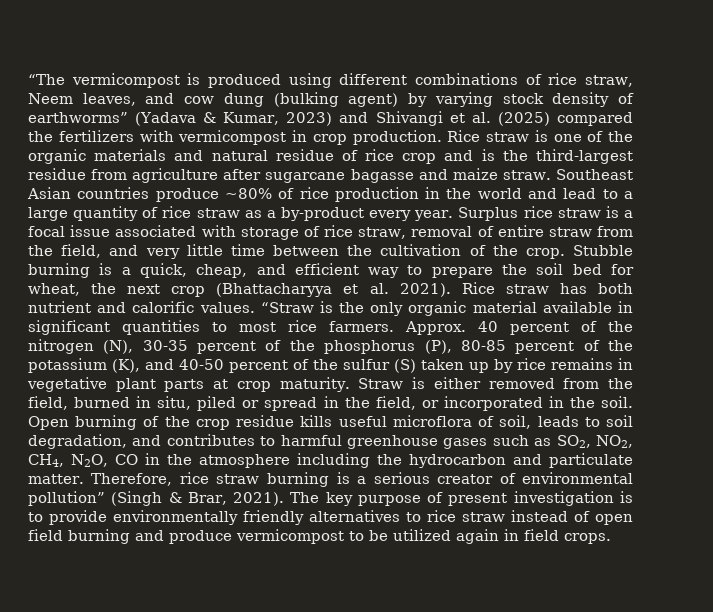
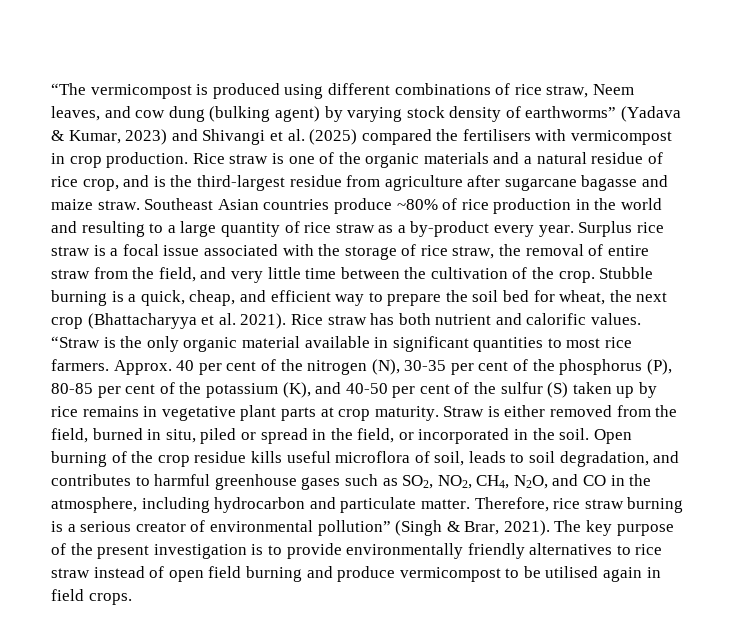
- “The vermicompost is produced using different combinations of rice straw, Neem leaves, and cow dung (bulking agent) by varying stock density of earthworms” (Yadava & Kumar, 2023) and Shivangi et al. (2025) compared the fertilizers with vermicompost in crop production.
+ “The vermicompost is produced using different combinations of rice straw, Neem leaves, and cow dung (bulking agent) by varying stock density of earthworms” (Yadava & Kumar, 2023) and Shivangi et al. (2025) compared the fertilisers with vermicompost in crop production.
- Rice straw is one of the organic materials and natural residue of rice crop and is the third-largest residue from agriculture after sugarcane bagasse and maize straw.
+ Rice straw is one of the organic materials and a natural residue of rice crop, and is the third-largest residue from agriculture after sugarcane bagasse and maize straw.
- Southeast Asian countries produce ~80% of rice production in the world and lead to a large quantity of rice straw as a by-product every year.
+ Southeast Asian countries produce ~80% of rice production in the world and resulting to a large quantity of rice straw as a by-product every year.
- Surplus rice straw is a focal issue associated with storage of rice straw, removal of entire straw from the field, and very little time between the cultivation of the crop.
+ Surplus rice straw is a focal issue associated with the storage of rice straw, the removal of entire straw from the field, and very little time between the cultivation of the crop.
- Approx. 40 percent of the nitrogen (N), 30-35 percent of the phosphorus (P), 80-85 percent of the potassium (K), and 40-50 percent of the sulfur (S) taken up by rice remains in vegetative plant parts at crop maturity.
+ Approx. 40 per cent of the nitrogen (N), 30-35 per cent of the phosphorus (P), 80-85 per cent of the potassium (K), and 40-50 per cent of the sulfur (S) taken up by rice remains in vegetative plant parts at crop maturity.
- Open burning of the crop residue kills useful microflora of soil, leads to soil degradation, and contributes to harmful greenhouse gases such as SO2, NO2, CH4, N2O, CO in the atmosphere including the hydrocarbon and particulate matter.
+ Open burning of the crop residue kills useful microflora of soil, leads to soil degradation, and contributes to harmful greenhouse gases such as SO2, NO2, CH4, N2O, and CO in the atmosphere, including hydrocarbon and particulate matter.
- The key purpose of present investigation is to provide environmentally friendly alternatives to rice straw instead of open field burning and produce vermicompost to be utilized again in field crops.
+ The key purpose of the present investigation is to provide environmentally friendly alternatives to rice straw instead of open field burning and produce vermicompost to be utilised again in field crops.

